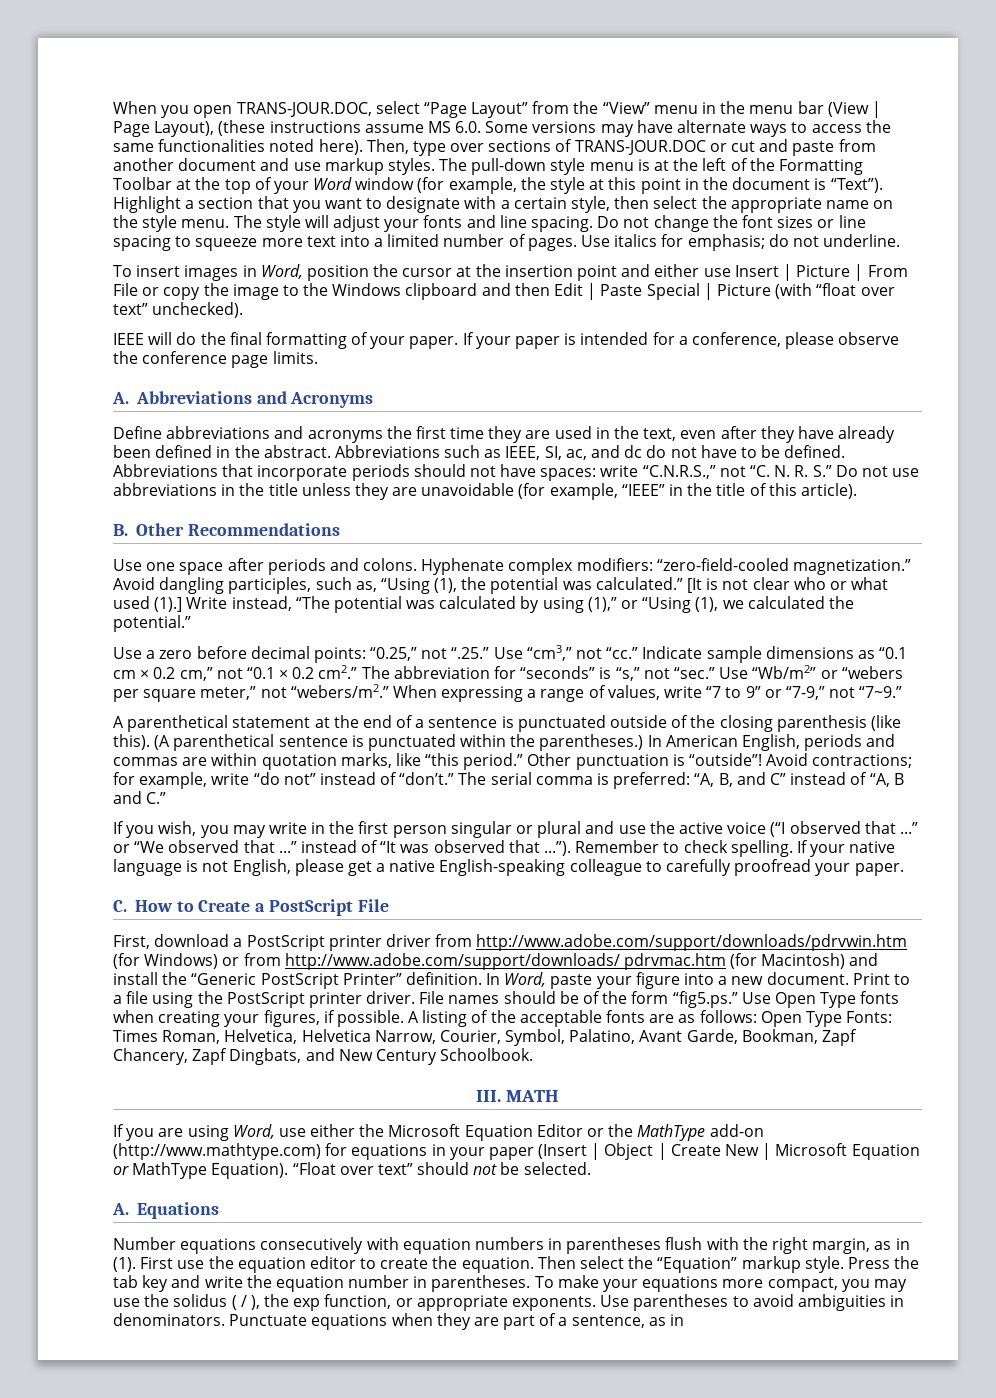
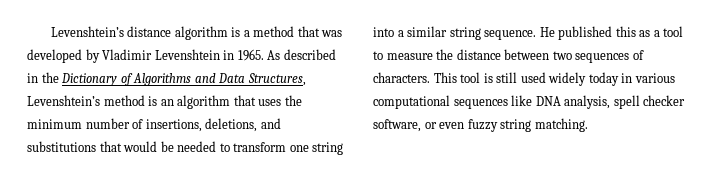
- When you open TRANS-JOUR.DOC, select “Page Layout” from the “View” menu in the menu bar (View | Page Layout), (these instructions assume MS 6.0. Some versions may have alternate ways to access the same functionalities noted here). Then, type over sections of TRANS-JOUR.DOC or cut and paste from another document and use markup styles. The pull-down style menu is at the left of the Formatting Toolbar at the top of your Word window (for example, the style at this point in the document is “Text”). Highlight a section that you want to designate with a certain style, then select the appropriate name on the style menu. The style will adjust your fonts and line spacing. Do not change the font sizes or line spacing to squeeze more text into a limited number of pages. Use italics for emphasis; do not underline.
- To insert images in Word, position the cursor at the insertion point and either use Insert | Picture | From File or copy the image to the Windows clipboard and then Edit | Paste Special | Picture (with “float over text” unchecked).
- IEEE will do the final formatting of your paper. If your paper is intended for a conference, please observe the conference page limits.
- A. Abbreviations and Acronyms
- Define abbreviations and acronyms the first time they are used in the text, even after they have already been defined in the abstract. Abbreviations such as IEEE, SI, ac, and dc do not have to be defined. Abbreviations that incorporate periods should not have spaces: write “C.N.R.S.,” not “C. N. R. S.” Do not use abbreviations in the title unless they are unavoidable (for example, “IEEE” in the title of this article).
- B. Other Recommendations
- Use one space after periods and colons. Hyphenate complex modifiers: “zero-field-cooled magnetization.” Avoid dangling participles, such as, “Using (1), the potential was calculated.” [It is not clear who or what used (1).] Write instead, “The potential was calculated by using (1),” or “Using (1), we calculated the potential.”
- Use a zero before decimal points: “0.25,” not “.25.” Use “cm3,” not “cc.” Indicate sample dimensions as “0.1 cm × 0.2 cm,” not “0.1 × 0.2 cm2.” The abbreviation for “seconds” is “s,” not “sec.” Use “Wb/m2” or “webers per square meter,” not “webers/m2.” When expressing a range of values, write “7 to 9” or “7-9,” not “7~9.”
- A parenthetical statement at the end of a sentence is punctuated outside of the closing parenthesis (like this). (A parenthetical sentence is punctuated within the parentheses.) In American English, periods and commas are within quotation marks, like “this period.” Other punctuation is “outside”! Avoid contractions; for example, write “do not” instead of “don’t.” The serial comma is preferred: “A, B, and C” instead of “A, B and C.”
- If you wish, you may write in the first person singular or plural and use the active voice (“I observed that ...” or “We observed that ...” instead of “It was observed that ...”). Remember to check spelling. If your native language is not English, please get a native English-speaking colleague to carefully proofread your paper.
- C. How to Create a PostScript File
- First, download a PostScript printer driver from http://www.adobe.com/support/downloads/pdrvwin.htm (for Windows) or from http://www.adobe.com/support/downloads/ pdrvmac.htm (for Macintosh) and install the “Generic PostScript Printer” definition. In Word, paste your figure into a new document. Print to a file using the PostScript printer driver. File names should be of the form “fig5.ps.” Use Open Type fonts when creating your figures, if possible. A listing of the acceptable fonts are as follows: Open Type Fonts: Times Roman, Helvetica, Helvetica Narrow, Courier, Symbol, Palatino, Avant Garde, Bookman, Zapf Chancery, Zapf Dingbats, and New Century Schoolbook.
- III. MATH
- If you are using Word, use either the Microsoft Equation Editor or the MathType add-on (http://www.mathtype.com) for equations in your paper (Insert | Object | Create New | Microsoft Equation or MathType Equation). “Float over text” should not be selected.
- A. Equations
- Number equations consecutively with equation numbers in parentheses flush with the right margin, as in (1). First use the equation editor to create the equation. Then select the “Equation” markup style. Press the tab key and write the equation number in parentheses. To make your equations more compact, you may use the solidus ( / ), the exp function, or appropriate exponents. Use parentheses to avoid ambiguities in denominators. Punctuate equations when they are part of a sentence, as in
+ Levenshtein’s distance algorithm is a method that was developed by Vladimir Levenshtein in 1965. As described in the Dictionary of Algorithms and Data Structures, Levenshtein’s method is an algorithm that uses the minimum number of insertions, deletions, and substitutions that would be needed to transform one string into a similar string sequence. He published this as a tool to measure the distance between two sequences of characters. This tool is still used widely today in various computational sequences like DNA analysis, spell checker software, or even fuzzy string matching.

